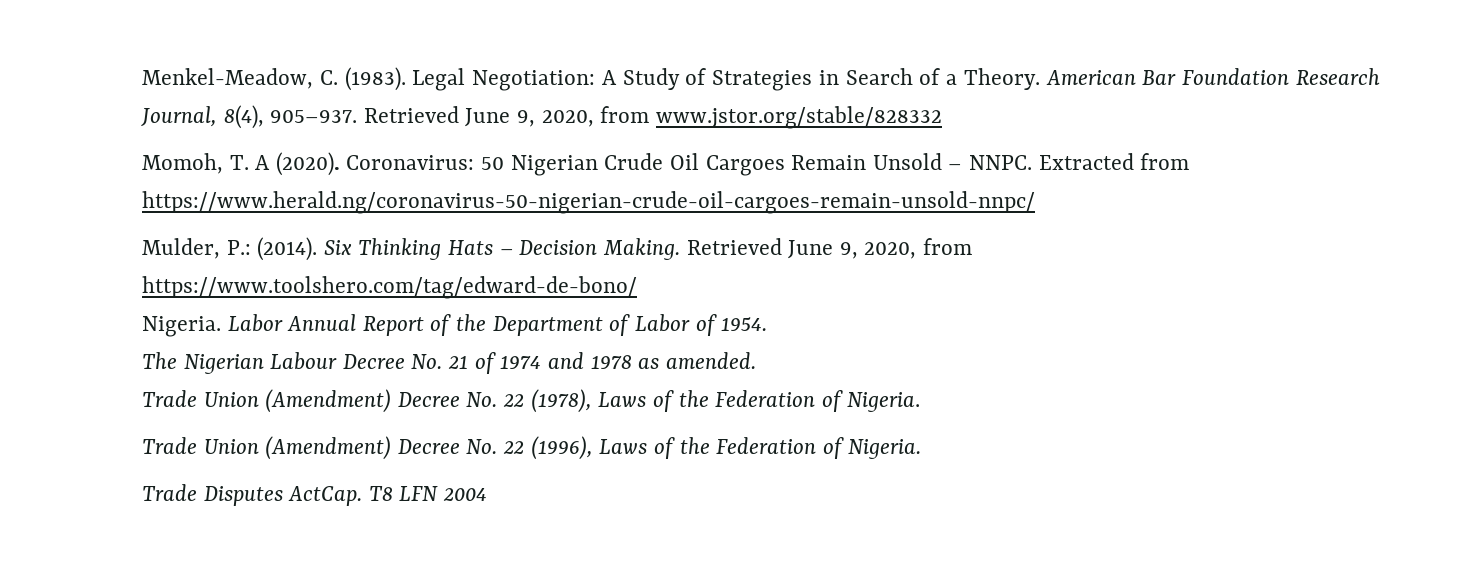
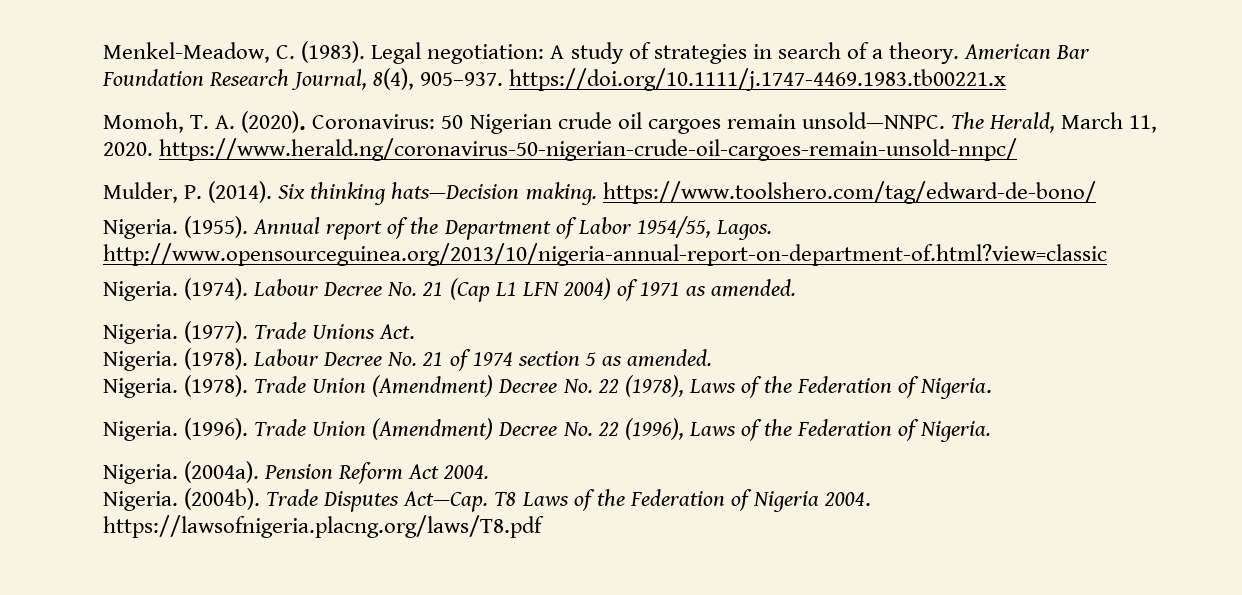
- Legal Negotiation: A Study of Strategies in Search of a Theory.
+ Legal negotiation: A study of strategies in search of a theory.
- American Bar Foundation Research Journal, 8(4), 905–937. Retrieved June 9, 2020, from www.jstor.org/stable/828332
+ American Bar Foundation Research Journal, 8(4), 905–937. https://doi.org/10.1111/j.1747-4469.1983.tb00221.x
- Momoh, T. A (2020).
+ Momoh, T. A. (2020).
- Coronavirus: 50 Nigerian Crude Oil Cargoes Remain Unsold – NNPC. Extracted from https://www.herald.ng/coronavirus-50-nigerian-crude-oil-cargoes-remain-unsold-nnpc/
+ Coronavirus: 50 Nigerian crude oil cargoes remain unsold—NNPC. The Herald, March 11, 2020. https://www.herald.ng/coronavirus-50-nigerian-crude-oil-cargoes-remain-unsold-nnpc/
- Mulder, P.: (2014).
+ Mulder, P. (2014).
- Six Thinking Hats – Decision Making. Retrieved June 9, 2020, from https://www.toolshero.com/tag/edward-de-bono/
+ Six thinking hats—Decision making. https://www.toolshero.com/tag/edward-de-bono/
- Labor Annual Report of the Department of Labor of 1954.
- The Nigerian Labour Decree No. 21 of 1974 and 1978 as amended.
- Trade Union (Amendment) Decree No. 22 (1978), Laws of the Federation of Nigeria.
+ (1955). Annual report of the Department of Labor 1954/55, Lagos. http://www.opensourceguinea.org/2013/10/nigeria-annual-report-on-department-of.html?view=classic
+ Nigeria. (1974). Labour Decree No. 21 (Cap L1 LFN 2004) of 1971 as amended.
+ Nigeria. (1977). Trade Unions Act.
+ Nigeria. (1978). Labour Decree No. 21 of 1974 section 5 as amended.
+ Nigeria. (1978). Trade Union (Amendment) Decree No. 22 (1978), Laws of the Federation of Nigeria.
+ Nigeria. (1996).
- Trade Disputes ActCap. T8 LFN 2004
+ Nigeria. (2004a). Pension Reform Act 2004.
+ Nigeria. (2004b). Trade Disputes Act—Cap. T8 Laws of the Federation of Nigeria 2004. https://lawsofnigeria.placng.org/laws/T8.pdf

